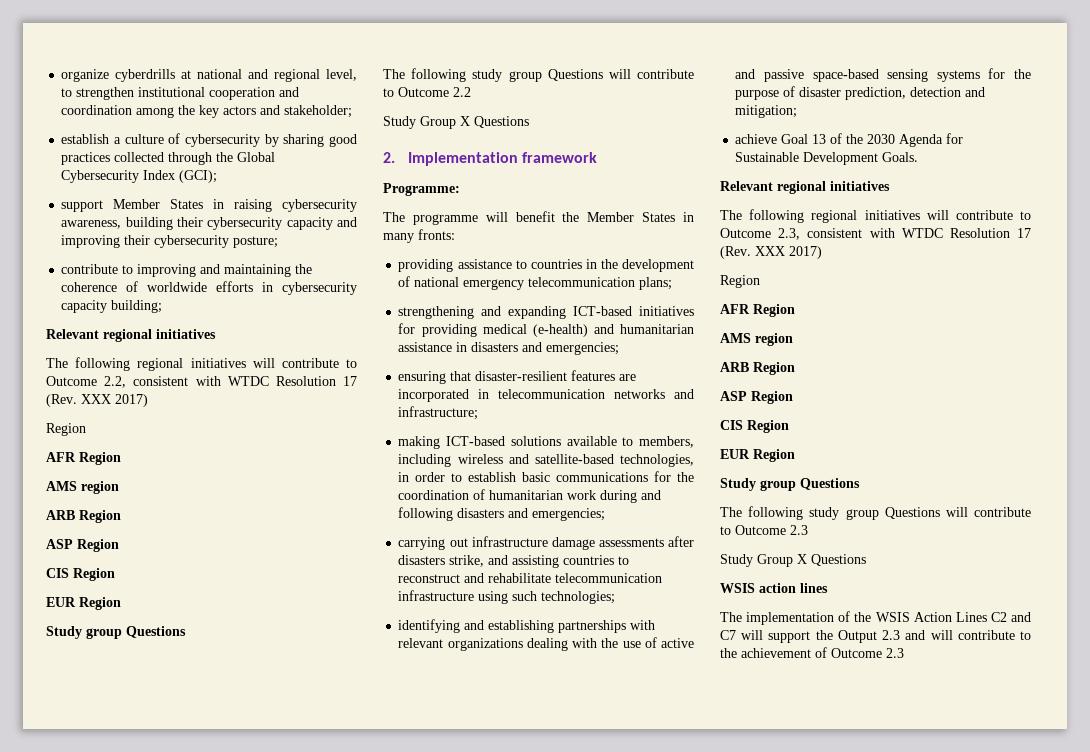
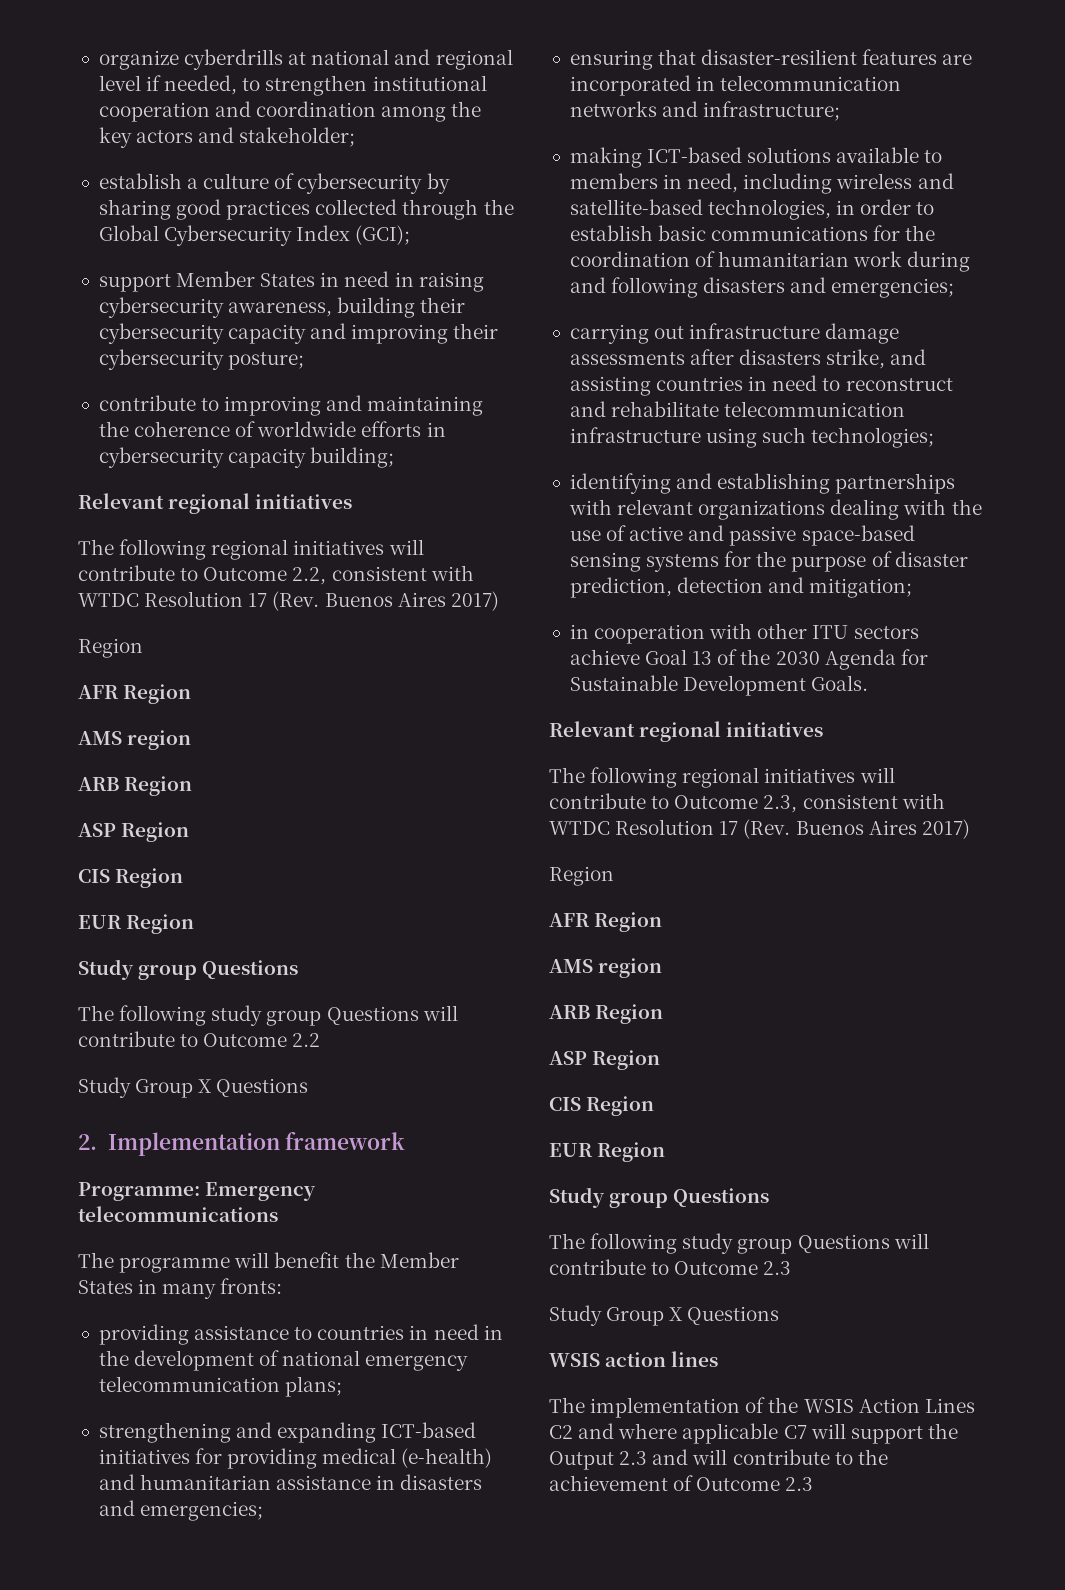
- organize cyberdrills at national and regional level, to strengthen institutional cooperation and coordination among the key actors and stakeholder;
+ organize cyberdrills at national and regional level if needed, to strengthen institutional cooperation and coordination among the key actors and stakeholder;
- support Member States in raising cybersecurity awareness, building their cybersecurity capacity and improving their cybersecurity posture;
+ support Member States in need in raising cybersecurity awareness, building their cybersecurity capacity and improving their cybersecurity posture;
- The following regional initiatives will contribute to Outcome 2.2, consistent with WTDC Resolution 17 (Rev. XXX 2017)
+ The following regional initiatives will contribute to Outcome 2.2, consistent with WTDC Resolution 17 (Rev. Buenos Aires 2017)
- Programme:
+ Programme: Emergency telecommunications
- providing assistance to countries in the development of national emergency telecommunication plans;
+ providing assistance to countries in need in the development of national emergency telecommunication plans;
- making ICT-based solutions available to members, including wireless and satellite-based technologies, in order to establish basic communications for the coordination of humanitarian work during and following disasters and emergencies;
+ making ICT-based solutions available to members in need, including wireless and satellite-based technologies, in order to establish basic communications for the coordination of humanitarian work during and following disasters and emergencies;
- carrying out infrastructure damage assessments after disasters strike, and assisting countries to reconstruct and rehabilitate telecommunication infrastructure using such technologies;
+ carrying out infrastructure damage assessments after disasters strike, and assisting countries in need to reconstruct and rehabilitate telecommunication infrastructure using such technologies;
- achieve Goal 13 of the 2030 Agenda for Sustainable Development Goals.
+ in cooperation with other ITU sectors achieve Goal 13 of the 2030 Agenda for Sustainable Development Goals.
- The following regional initiatives will contribute to Outcome 2.3, consistent with WTDC Resolution 17 (Rev. XXX 2017)
+ The following regional initiatives will contribute to Outcome 2.3, consistent with WTDC Resolution 17 (Rev. Buenos Aires 2017)
- The implementation of the WSIS Action Lines C2 and C7 will support the Output 2.3 and will contribute to the achievement of Outcome 2.3
+ The implementation of the WSIS Action Lines C2 and where applicable C7 will support the Output 2.3 and will contribute to the achievement of Outcome 2.3

